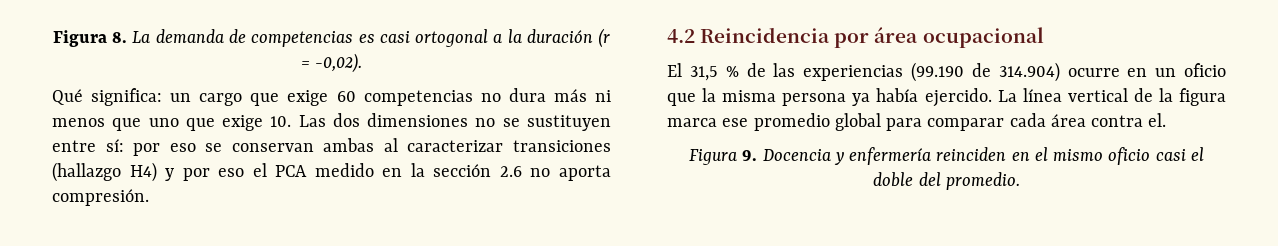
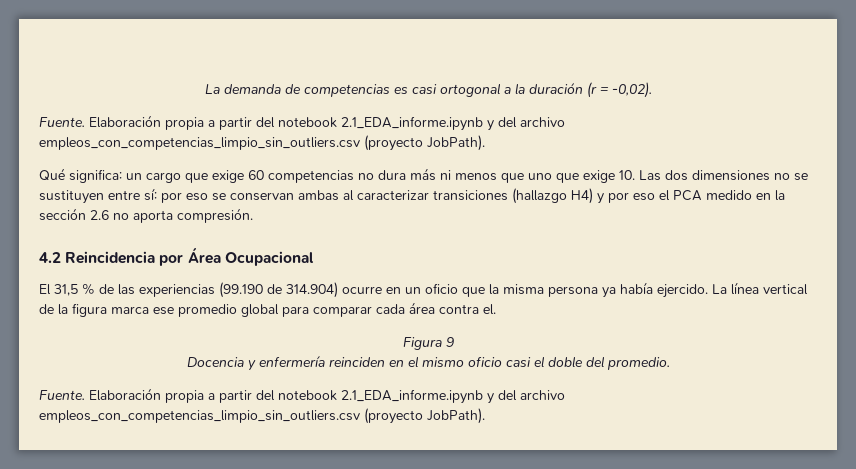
- Figura 8. La demanda de competencias es casi ortogonal a la duración (r = -0,02).
+ La demanda de competencias es casi ortogonal a la duración (r = -0,02).
+ Fuente. Elaboración propia a partir del notebook 2.1_EDA_informe.ipynb y del archivo empleos_con_competencias_limpio_sin_outliers.csv (proyecto JobPath).
- 4.2 Reincidencia por área ocupacional
+ 4.2 Reincidencia por Área Ocupacional
- Figura 9. Docencia y enfermería reinciden en el mismo oficio casi el doble del promedio.
+ Figura 9
+ Docencia y enfermería reinciden en el mismo oficio casi el doble del promedio.
+ Fuente. Elaboración propia a partir del notebook 2.1_EDA_informe.ipynb y del archivo empleos_con_competencias_limpio_sin_outliers.csv (proyecto JobPath).

